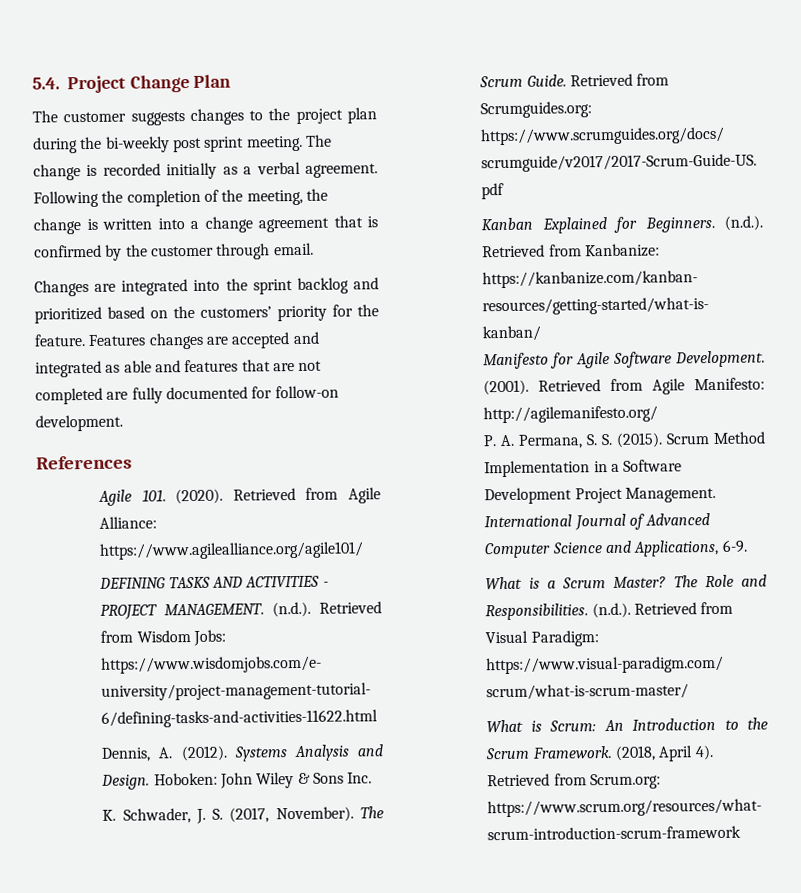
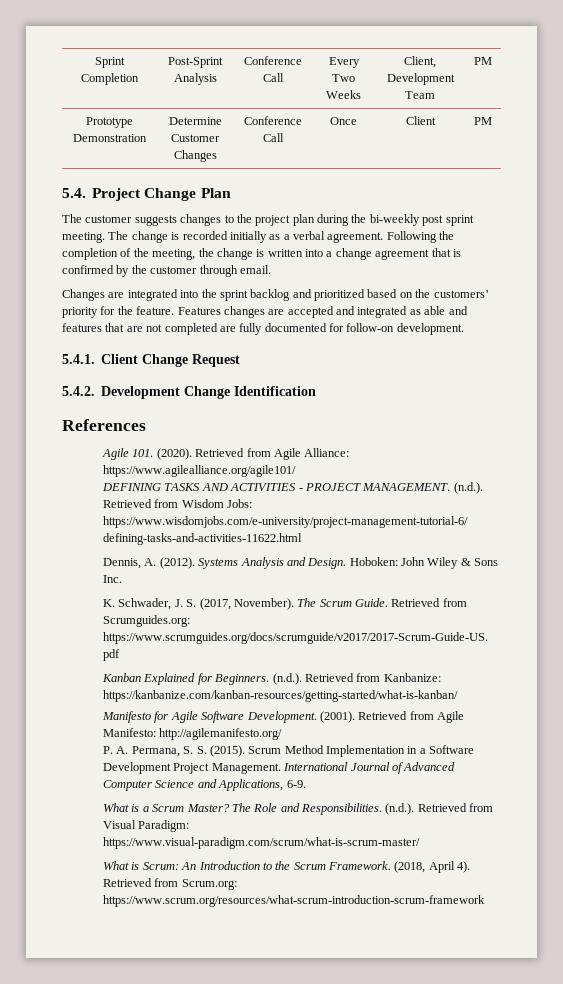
+ Sprint Completion | Post-Sprint Analysis | Conference Call | Every Two Weeks | Client, Development Team | PM
+ Prototype Demonstration | Determine Customer Changes | Conference Call | Once | Client | PM
+ 5.4.1. Client Change Request
+ 5.4.2. Development Change Identification

